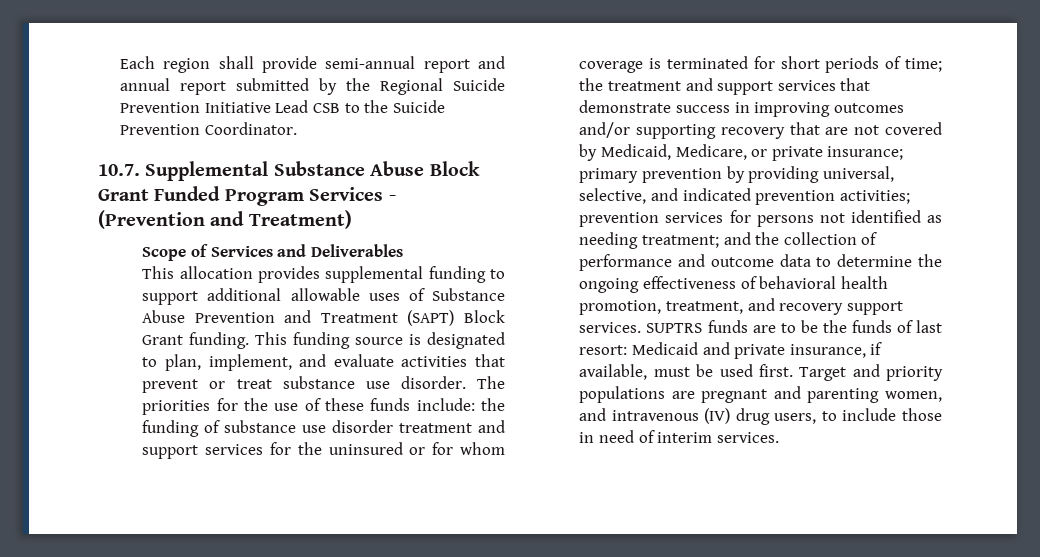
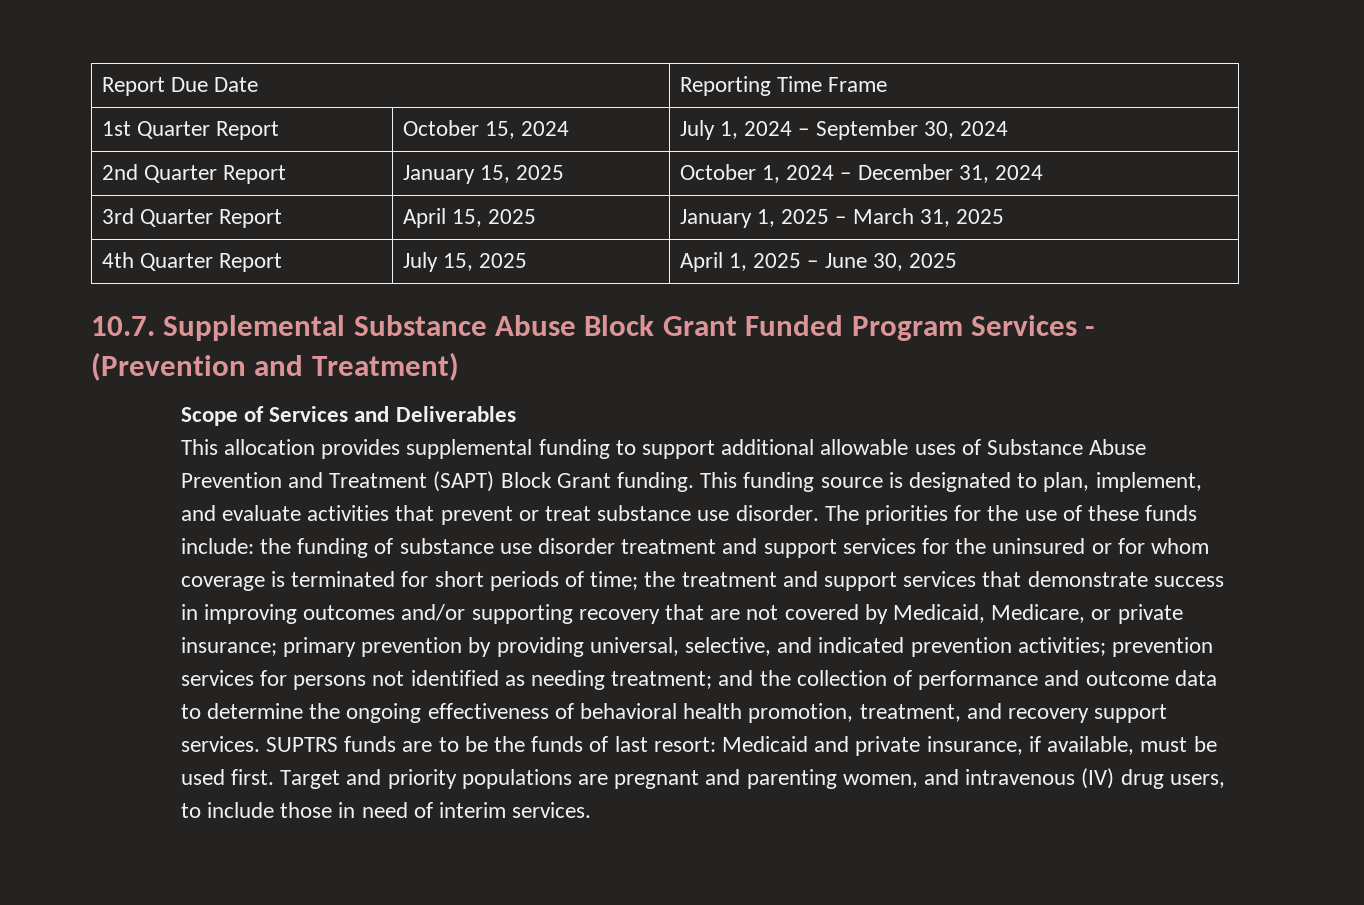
- Each region shall provide semi-annual report and annual report submitted by the Regional Suicide Prevention Initiative Lead CSB to the Suicide Prevention Coordinator.
+ Report Due Date | Reporting Time Frame
+ 1st Quarter Report | October 15, 2024 | July 1, 2024 – September 30, 2024
+ 2nd Quarter Report | January 15, 2025 | October 1, 2024 – December 31, 2024
+ 3rd Quarter Report | April 15, 2025 | January 1, 2025 – March 31, 2025
+ 4th Quarter Report | July 15, 2025 | April 1, 2025 – June 30, 2025

